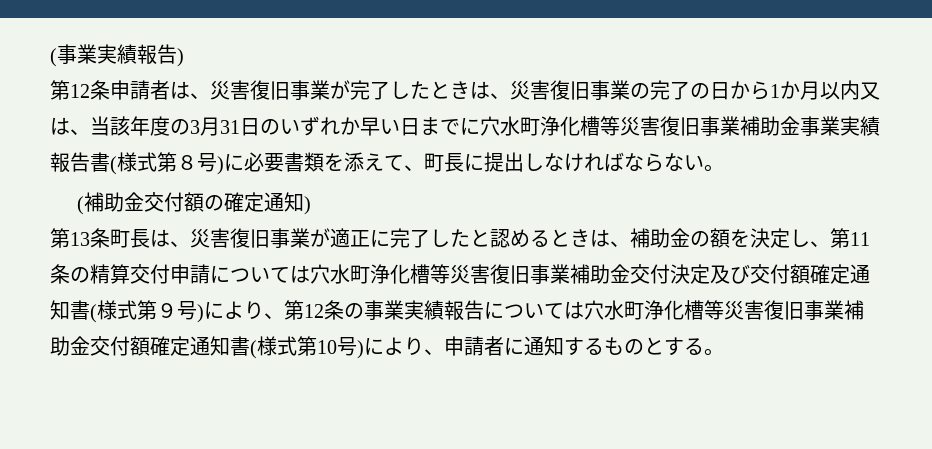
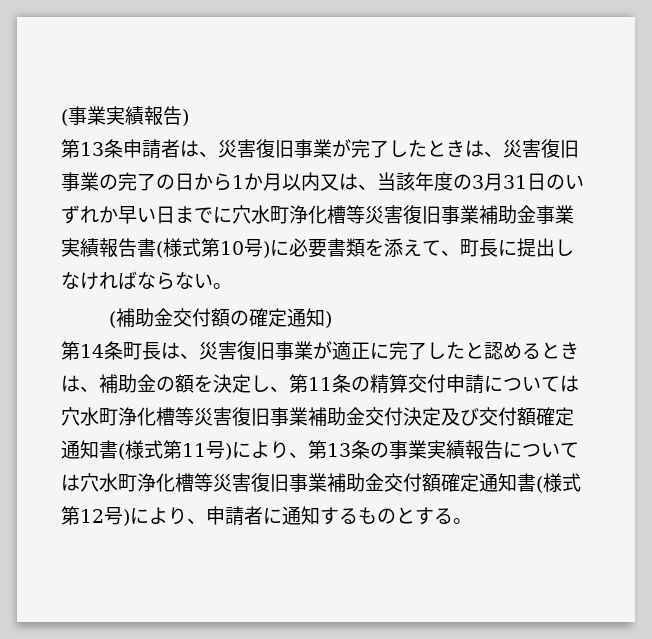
- 第12条申請者は、災害復旧事業が完了したときは、災害復旧事業の完了の日から1か月以内又は、当該年度の3月31日のいずれか早い日までに穴水町浄化槽等災害復旧事業補助金事業実績報告書(様式第８号)に必要書類を添えて、町長に提出しなければならない。
+ 第13条申請者は、災害復旧事業が完了したときは、災害復旧事業の完了の日から1か月以内又は、当該年度の3月31日のいずれか早い日までに穴水町浄化槽等災害復旧事業補助金事業実績報告書(様式第10号)に必要書類を添えて、町長に提出しなければならない。
- 第13条町長は、災害復旧事業が適正に完了したと認めるときは、補助金の額を決定し、第11条の精算交付申請については穴水町浄化槽等災害復旧事業補助金交付決定及び交付額確定通知書(様式第９号)により、第12条の事業実績報告については穴水町浄化槽等災害復旧事業補助金交付額確定通知書(様式第10号)により、申請者に通知するものとする。
+ 第14条町長は、災害復旧事業が適正に完了したと認めるときは、補助金の額を決定し、第11条の精算交付申請については穴水町浄化槽等災害復旧事業補助金交付決定及び交付額確定通知書(様式第11号)により、第13条の事業実績報告については穴水町浄化槽等災害復旧事業補助金交付額確定通知書(様式第12号)により、申請者に通知するものとする。

